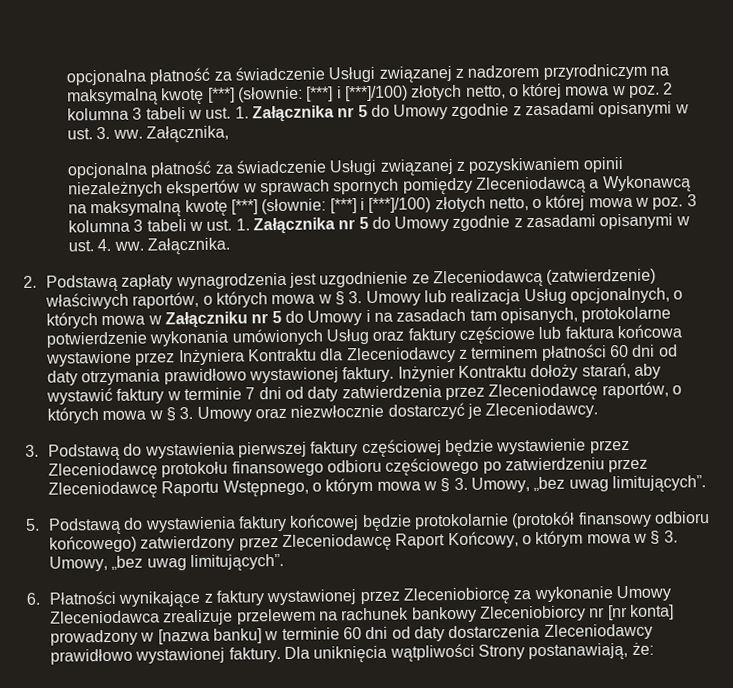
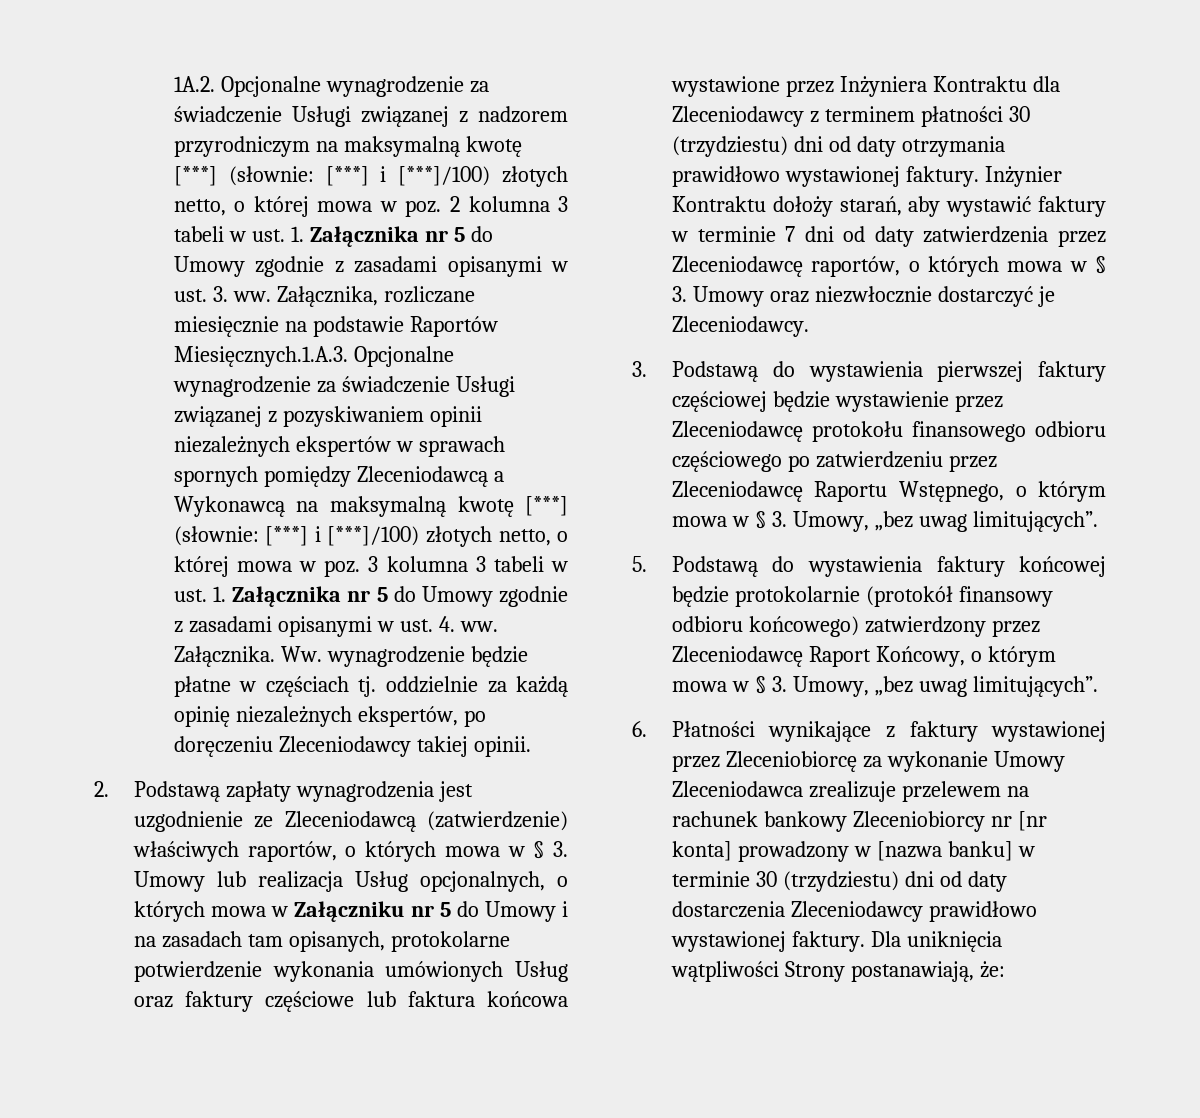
- opcjonalna płatność za świadczenie Usługi związanej z nadzorem przyrodniczym na maksymalną kwotę [***] (słownie: [***] i [***]/100) złotych netto, o której mowa w poz. 2 kolumna 3 tabeli w ust. 1. Załącznika nr 5 do Umowy zgodnie z zasadami opisanymi w ust. 3. ww.
+ 1A.2. Opcjonalne wynagrodzenie za świadczenie Usługi związanej z nadzorem przyrodniczym na maksymalną kwotę [***] (słownie: [***] i [***]/100) złotych netto, o której mowa w poz. 2 kolumna 3 tabeli w ust. 1. Załącznika nr 5 do Umowy zgodnie z zasadami opisanymi w ust. 3. ww.
- Załącznika,
- opcjonalna płatność za świadczenie Usługi związanej z pozyskiwaniem opinii niezależnych ekspertów w sprawach spornych pomiędzy Zleceniodawcą a Wykonawcą na maksymalną kwotę [***] (słownie: [***] i [***]/100) złotych netto, o której mowa w poz. 3 kolumna 3 tabeli w ust. 1. Załącznika nr 5 do Umowy zgodnie z zasadami opisanymi w ust. 4. ww.
+ Załącznika, rozliczane miesięcznie na podstawie Raportów Miesięcznych.1.A.3. Opcjonalne wynagrodzenie za świadczenie Usługi związanej z pozyskiwaniem opinii niezależnych ekspertów w sprawach spornych pomiędzy Zleceniodawcą a Wykonawcą na maksymalną kwotę [***] (słownie: [***] i [***]/100) złotych netto, o której mowa w poz. 3 kolumna 3 tabeli w ust. 1. Załącznika nr 5 do Umowy zgodnie z zasadami opisanymi w ust. 4. ww.
+ Ww. wynagrodzenie będzie płatne w częściach tj. oddzielnie za każdą opinię niezależnych ekspertów, po doręczeniu Zleceniodawcy takiej opinii.
- 2. Podstawą zapłaty wynagrodzenia jest uzgodnienie ze Zleceniodawcą (zatwierdzenie) właściwych raportów, o których mowa w § 3. Umowy lub realizacja Usług opcjonalnych, o których mowa w Załączniku nr 5 do Umowy i na zasadach tam opisanych, protokolarne potwierdzenie wykonania umówionych Usług oraz faktury częściowe lub faktura końcowa wystawione przez Inżyniera Kontraktu dla Zleceniodawcy z terminem płatności 60 dni od daty otrzymania prawidłowo wystawionej faktury.
+ 2. Podstawą zapłaty wynagrodzenia jest uzgodnienie ze Zleceniodawcą (zatwierdzenie) właściwych raportów, o których mowa w § 3. Umowy lub realizacja Usług opcjonalnych, o których mowa w Załączniku nr 5 do Umowy i na zasadach tam opisanych, protokolarne potwierdzenie wykonania umówionych Usług oraz faktury częściowe lub faktura końcowa wystawione przez Inżyniera Kontraktu dla Zleceniodawcy z terminem płatności 30 (trzydziestu) dni od daty otrzymania prawidłowo wystawionej faktury.
- 6. Płatności wynikające z faktury wystawionej przez Zleceniobiorcę za wykonanie Umowy Zleceniodawca zrealizuje przelewem na rachunek bankowy Zleceniobiorcy nr [nr konta] prowadzony w [nazwa banku] w terminie 60 dni od daty dostarczenia Zleceniodawcy prawidłowo wystawionej faktury.
+ 6. Płatności wynikające z faktury wystawionej przez Zleceniobiorcę za wykonanie Umowy Zleceniodawca zrealizuje przelewem na rachunek bankowy Zleceniobiorcy nr [nr konta] prowadzony w [nazwa banku] w terminie 30 (trzydziestu) dni od daty dostarczenia Zleceniodawcy prawidłowo wystawionej faktury.

